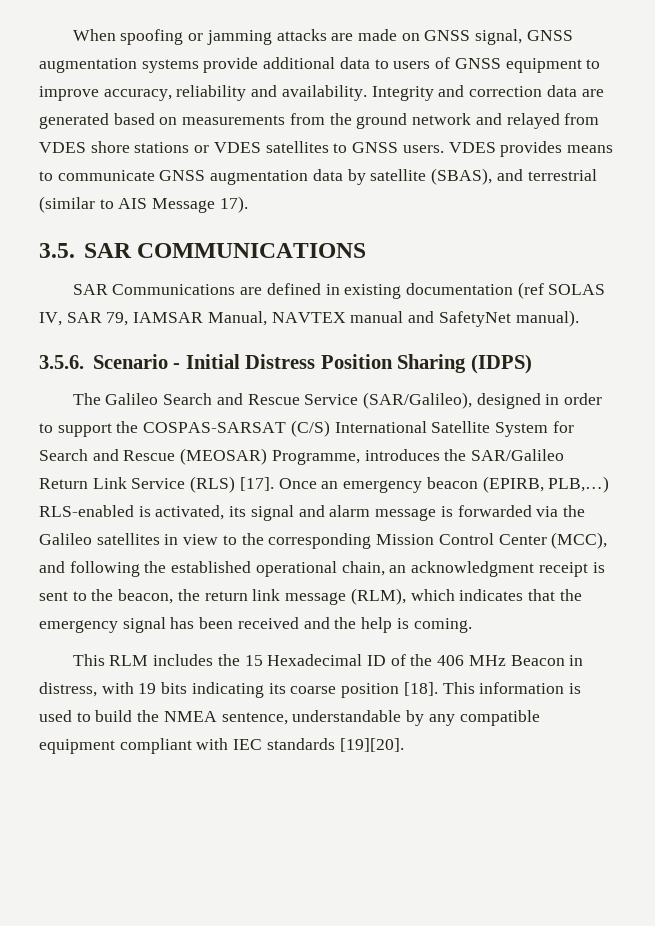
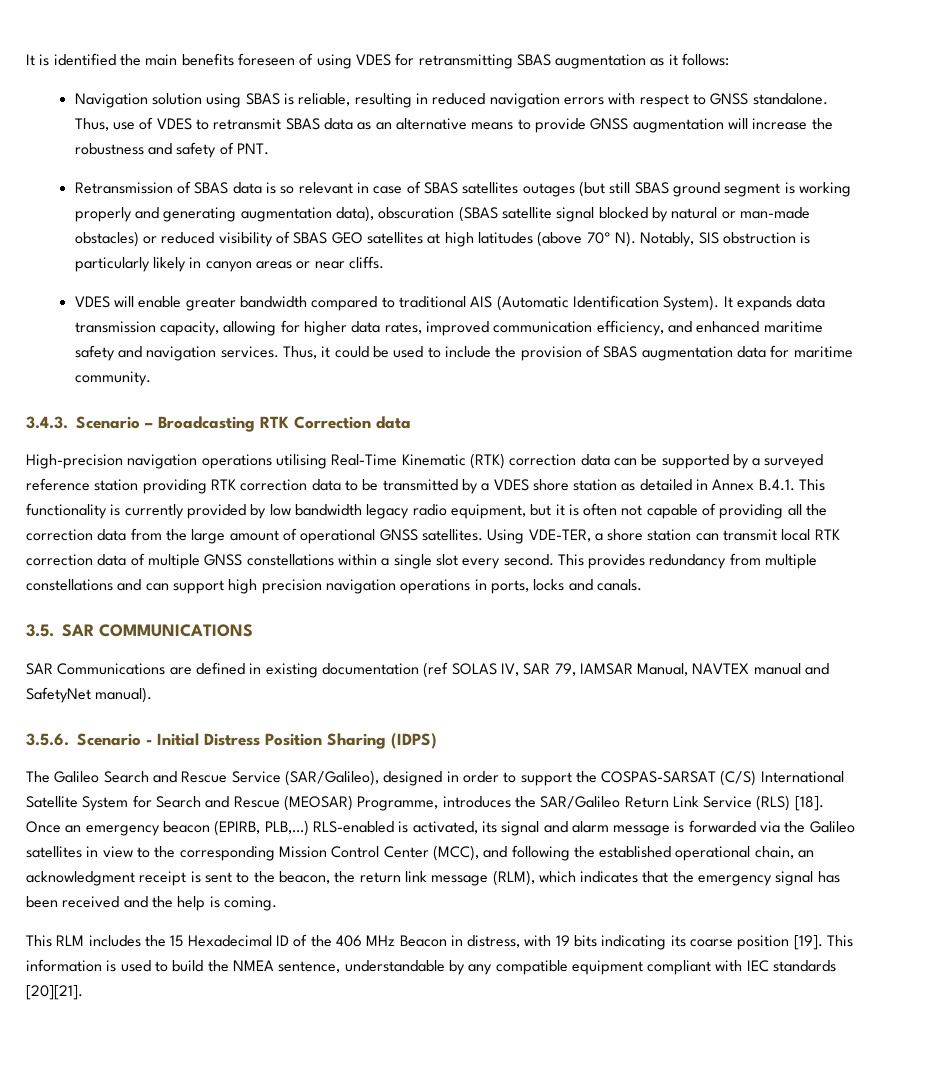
- When spoofing or jamming attacks are made on GNSS signal, GNSS augmentation systems provide additional data to users of GNSS equipment to improve accuracy, reliability and availability. Integrity and correction data are generated based on measurements from the ground network and relayed from VDES shore stations or VDES satellites to GNSS users. VDES provides means to communicate GNSS augmentation data by satellite (SBAS), and terrestrial (similar to AIS Message 17).
+ It is identified the main benefits foreseen of using VDES for retransmitting SBAS augmentation as it follows:
+ Navigation solution using SBAS is reliable, resulting in reduced navigation errors with respect to GNSS standalone. Thus, use of VDES to retransmit SBAS data as an alternative means to provide GNSS augmentation will increase the robustness and safety of PNT.
+ Retransmission of SBAS data is so relevant in case of SBAS satellites outages (but still SBAS ground segment is working properly and generating augmentation data), obscuration (SBAS satellite signal blocked by natural or man-made obstacles) or reduced visibility of SBAS GEO satellites at high latitudes (above 70º N). Notably, SIS obstruction is particularly likely in canyon areas or near cliffs.
+ VDES will enable greater bandwidth compared to traditional AIS (Automatic Identification System). It expands data transmission capacity, allowing for higher data rates, improved communication efficiency, and enhanced maritime safety and navigation services. Thus, it could be used to include the provision of SBAS augmentation data for maritime community.
+ 3.4.3. Scenario – Broadcasting RTK Correction data
+ High-precision navigation operations utilising Real-Time Kinematic (RTK) correction data can be supported by a surveyed reference station providing RTK correction data to be transmitted by a VDES shore station as detailed in Annex B.4.1. This functionality is currently provided by low bandwidth legacy radio equipment, but it is often not capable of providing all the correction data from the large amount of operational GNSS satellites. Using VDE-TER, a shore station can transmit local RTK correction data of multiple GNSS constellations within a single slot every second. This provides redundancy from multiple constellations and can support high precision navigation operations in ports, locks and canals.
- The Galileo Search and Rescue Service (SAR/Galileo), designed in order to support the COSPAS-SARSAT (C/S) International Satellite System for Search and Rescue (MEOSAR) Programme, introduces the SAR/Galileo Return Link Service (RLS) [17].
+ The Galileo Search and Rescue Service (SAR/Galileo), designed in order to support the COSPAS-SARSAT (C/S) International Satellite System for Search and Rescue (MEOSAR) Programme, introduces the SAR/Galileo Return Link Service (RLS) [18].
- This RLM includes the 15 Hexadecimal ID of the 406 MHz Beacon in distress, with 19 bits indicating its coarse position [18].
+ This RLM includes the 15 Hexadecimal ID of the 406 MHz Beacon in distress, with 19 bits indicating its coarse position [19].
- This information is used to build the NMEA sentence, understandable by any compatible equipment compliant with IEC standards [19][20].
+ This information is used to build the NMEA sentence, understandable by any compatible equipment compliant with IEC standards [20][21].

